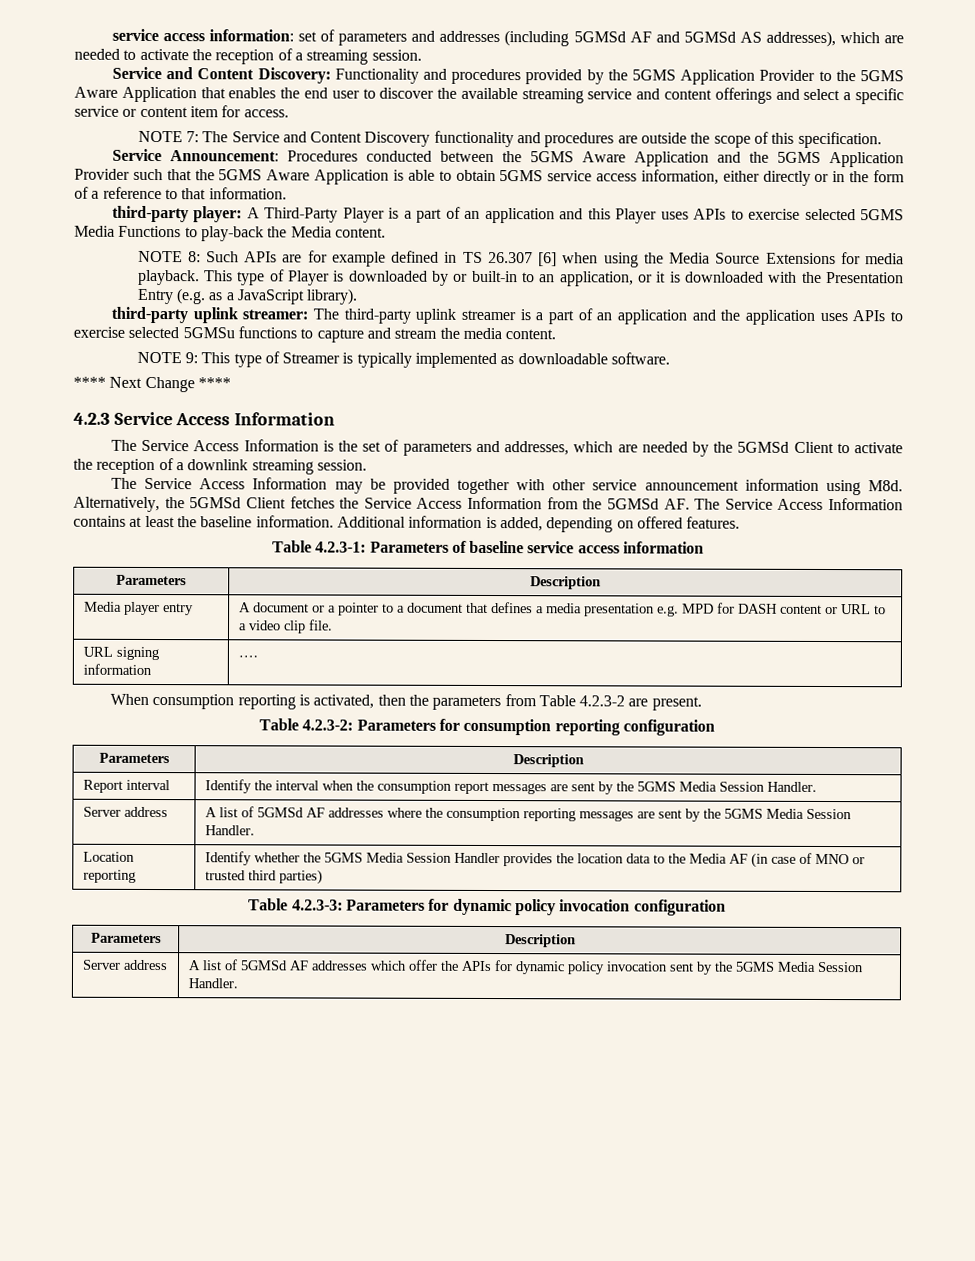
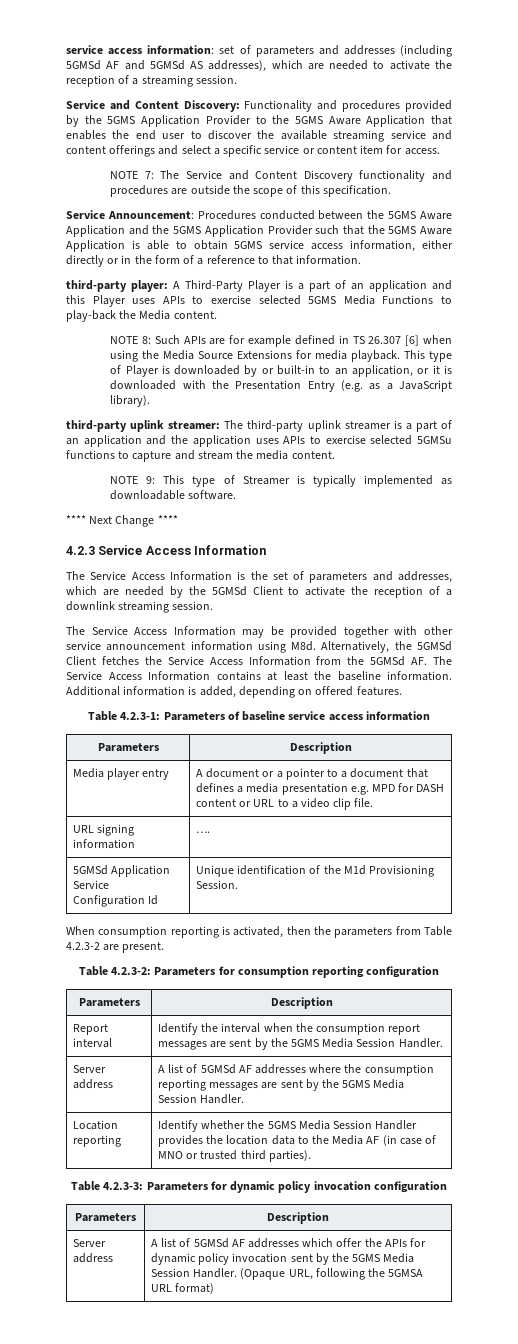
+ 5GMSd Application Service Configuration Id | Unique identification of the M1d Provisioning Session.
- Location reporting | Identify whether the 5GMS Media Session Handler provides the location data to the Media AF (in case of MNO or trusted third parties)
+ Location reporting | Identify whether the 5GMS Media Session Handler provides the location data to the Media AF (in case of MNO or trusted third parties).
- Server address | A list of 5GMSd AF addresses which offer the APIs for dynamic policy invocation sent by the 5GMS Media Session Handler.
+ Server address | A list of 5GMSd AF addresses which offer the APIs for dynamic policy invocation sent by the 5GMS Media Session Handler. (Opaque URL, following the 5GMSA URL format)

